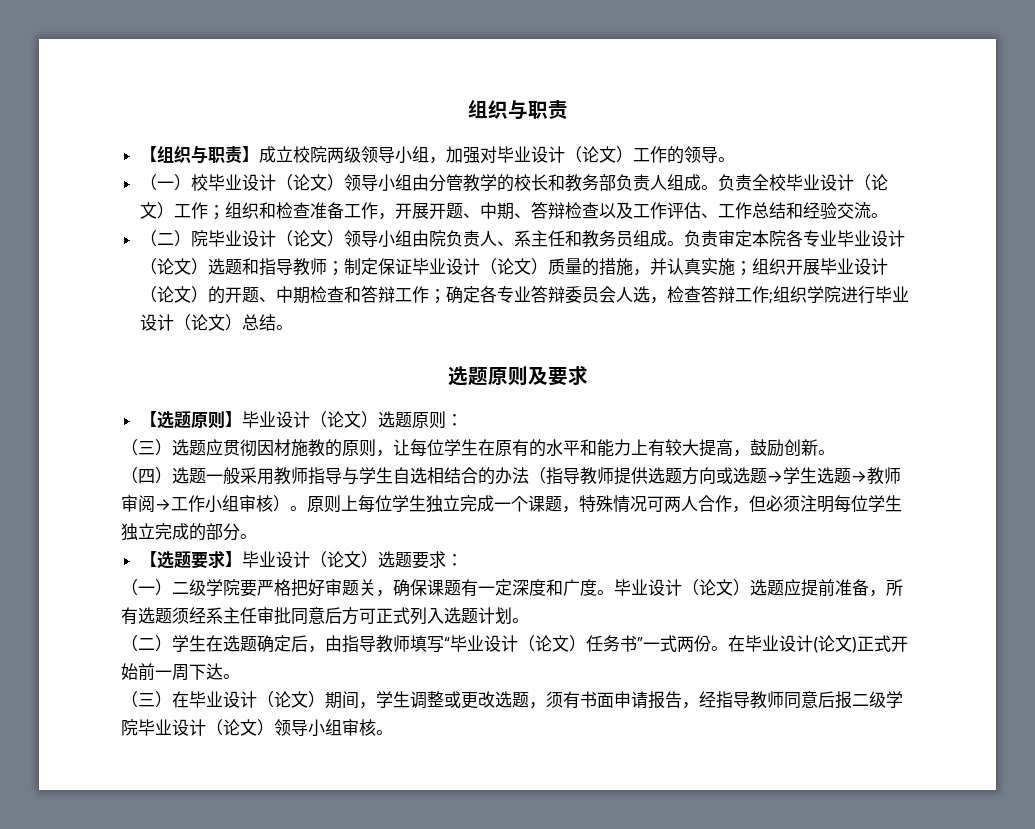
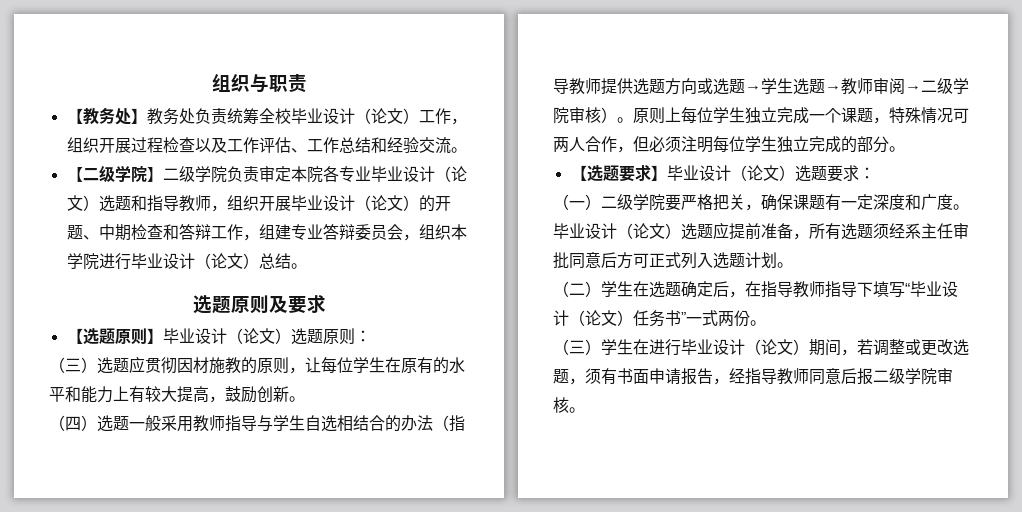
- 【组织与职责】成立校院两级领导小组，加强对毕业设计（论文）工作的领导。
- （一）校毕业设计（论文）领导小组由分管教学的校长和教务部负责人组成。负责全校毕业设计（论文）工作；组织和检查准备工作，开展开题、中期、答辩检查以及工作评估、工作总结和经验交流。
+ 【教务处】教务处负责统筹全校毕业设计（论文）工作，组织开展过程检查以及工作评估、工作总结和经验交流。
- （二）院毕业设计（论文）领导小组由院负责人、系主任和教务员组成。负责审定本院各专业毕业设计（论文）选题和指导教师；制定保证毕业设计（论文）质量的措施，并认真实施；组织开展毕业设计（论文）的开题、中期检查和答辩工作；确定各专业答辩委员会人选，检查答辩工作;组织学院进行毕业设计（论文）总结。
+ 【二级学院】二级学院负责审定本院各专业毕业设计（论文）选题和指导教师，组织开展毕业设计（论文）的开题、中期检查和答辩工作，组建专业答辩委员会，组织本学院进行毕业设计（论文）总结。
- （四）选题一般采用教师指导与学生自选相结合的办法（指导教师提供选题方向或选题→学生选题→教师审阅→工作小组审核）。
+ （四）选题一般采用教师指导与学生自选相结合的办法（指导教师提供选题方向或选题→学生选题→教师审阅→二级学院审核）。
- （一）二级学院要严格把好审题关，确保课题有一定深度和广度。
+ （一）二级学院要严格把关，确保课题有一定深度和广度。
- （二）学生在选题确定后，由指导教师填写“毕业设计（论文）任务书”一式两份。在毕业设计(论文)正式开始前一周下达。
- （三）在毕业设计（论文）期间，学生调整或更改选题，须有书面申请报告，经指导教师同意后报二级学院毕业设计（论文）领导小组审核。
+ （二）学生在选题确定后，在指导教师指导下填写“毕业设计（论文）任务书”一式两份。
+ （三）学生在进行毕业设计（论文）期间，若调整或更改选题，须有书面申请报告，经指导教师同意后报二级学院审核。

